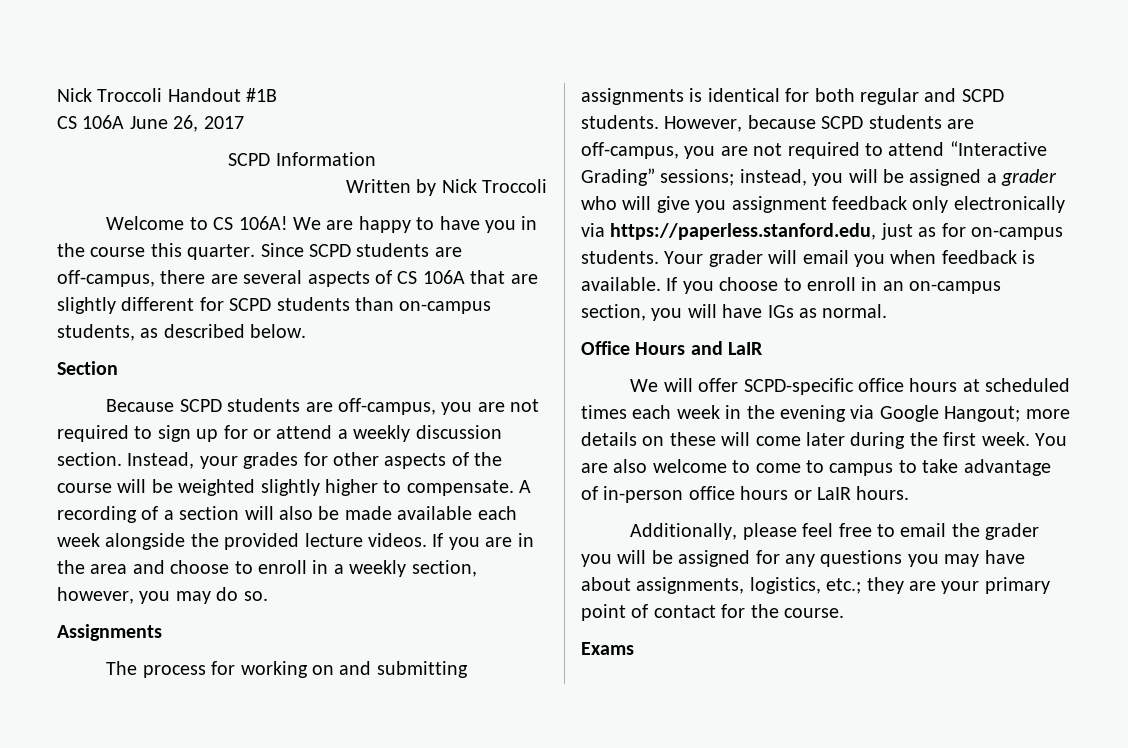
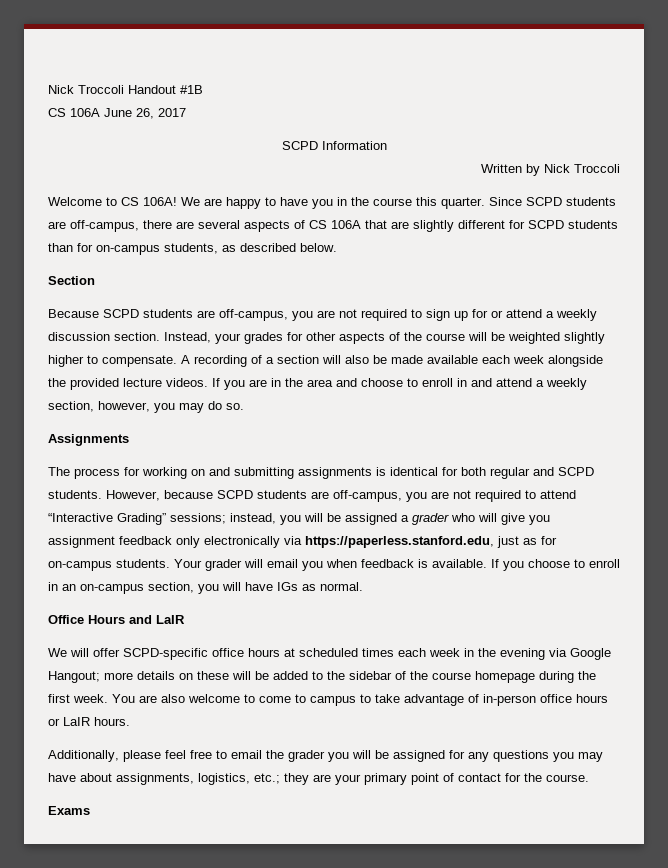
- Since SCPD students are off-campus, there are several aspects of CS 106A that are slightly different for SCPD students than on-campus students, as described below.
+ Since SCPD students are off-campus, there are several aspects of CS 106A that are slightly different for SCPD students than for on-campus students, as described below.
- If you are in the area and choose to enroll in a weekly section, however, you may do so.
+ If you are in the area and choose to enroll in and attend a weekly section, however, you may do so.
- We will offer SCPD-specific office hours at scheduled times each week in the evening via Google Hangout; more details on these will come later during the first week.
+ We will offer SCPD-specific office hours at scheduled times each week in the evening via Google Hangout; more details on these will be added to the sidebar of the course homepage during the first week.

